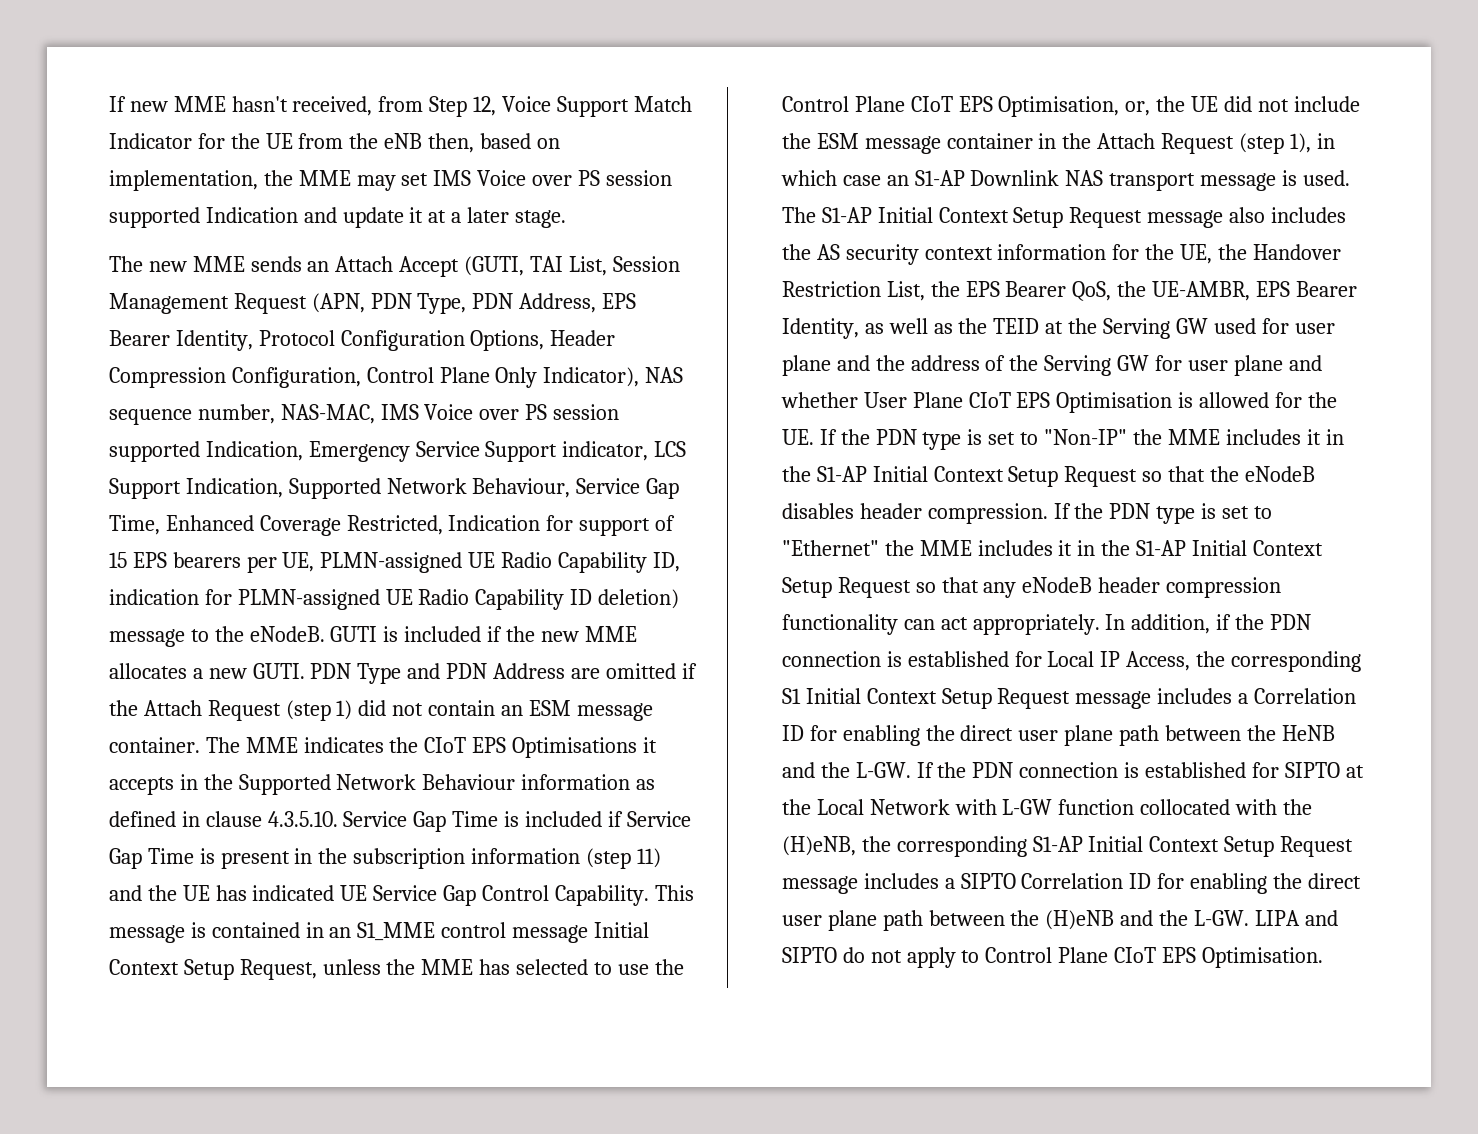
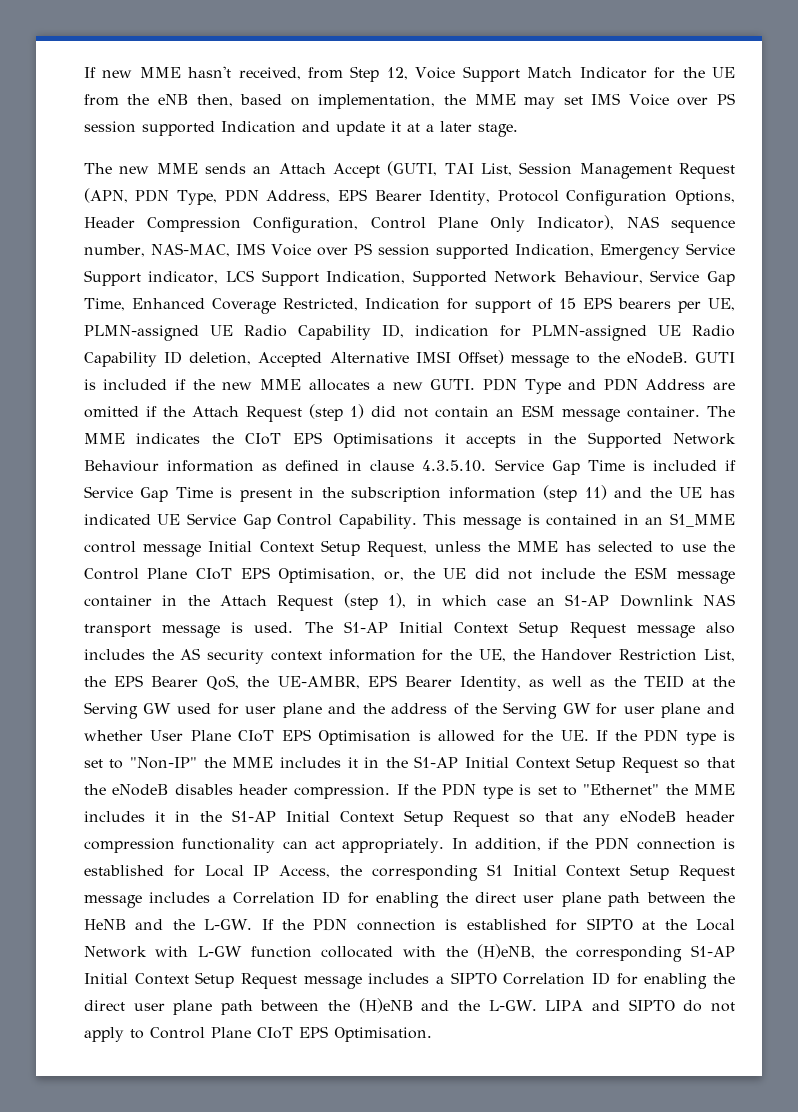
- The new MME sends an Attach Accept (GUTI, TAI List, Session Management Request (APN, PDN Type, PDN Address, EPS Bearer Identity, Protocol Configuration Options, Header Compression Configuration, Control Plane Only Indicator), NAS sequence number, NAS-MAC, IMS Voice over PS session supported Indication, Emergency Service Support indicator, LCS Support Indication, Supported Network Behaviour, Service Gap Time, Enhanced Coverage Restricted, Indication for support of 15 EPS bearers per UE, PLMN-assigned UE Radio Capability ID, indication for PLMN-assigned UE Radio Capability ID deletion) message to the eNodeB.
+ The new MME sends an Attach Accept (GUTI, TAI List, Session Management Request (APN, PDN Type, PDN Address, EPS Bearer Identity, Protocol Configuration Options, Header Compression Configuration, Control Plane Only Indicator), NAS sequence number, NAS-MAC, IMS Voice over PS session supported Indication, Emergency Service Support indicator, LCS Support Indication, Supported Network Behaviour, Service Gap Time, Enhanced Coverage Restricted, Indication for support of 15 EPS bearers per UE, PLMN-assigned UE Radio Capability ID, indication for PLMN-assigned UE Radio Capability ID deletion, Accepted Alternative IMSI Offset) message to the eNodeB.

